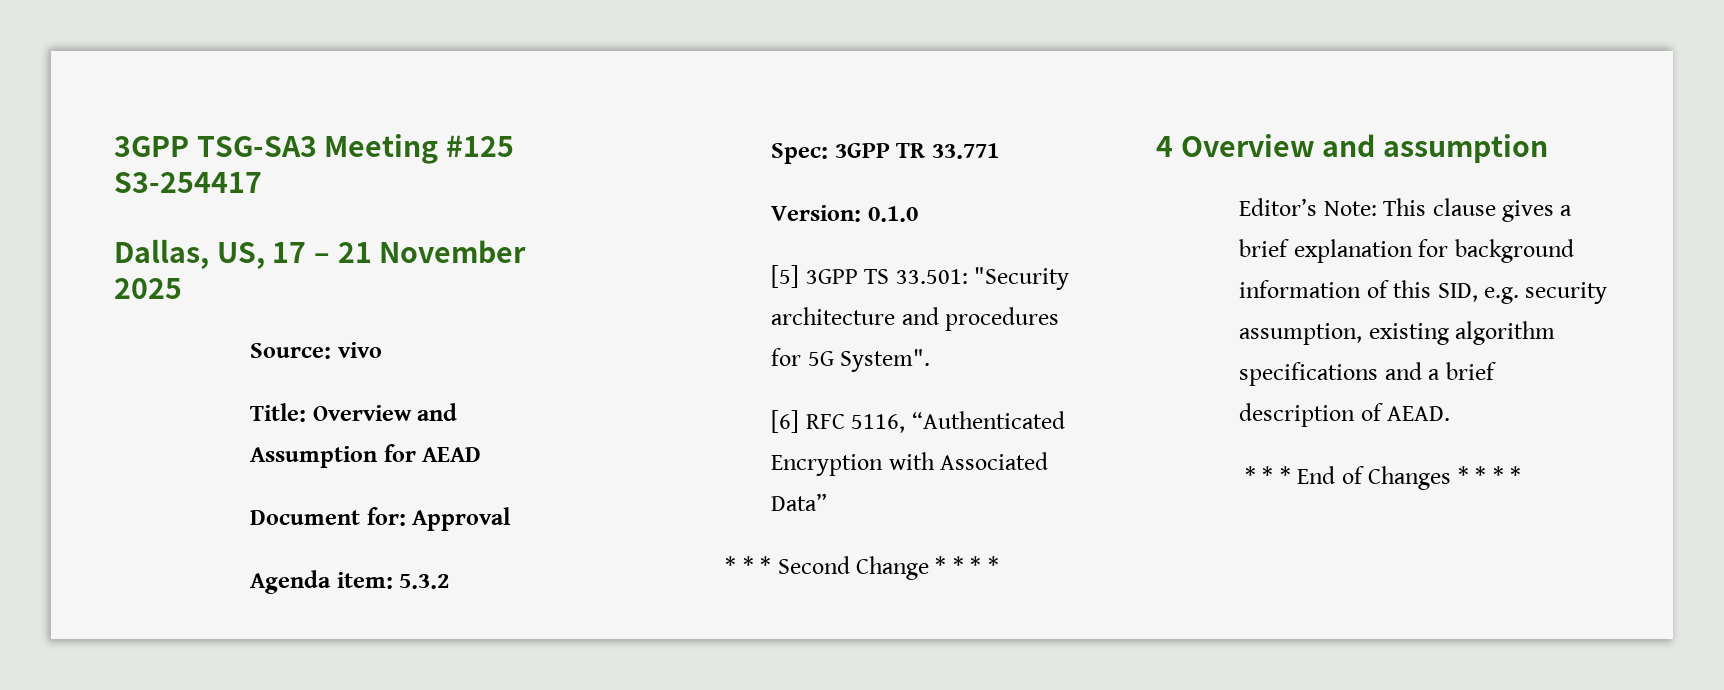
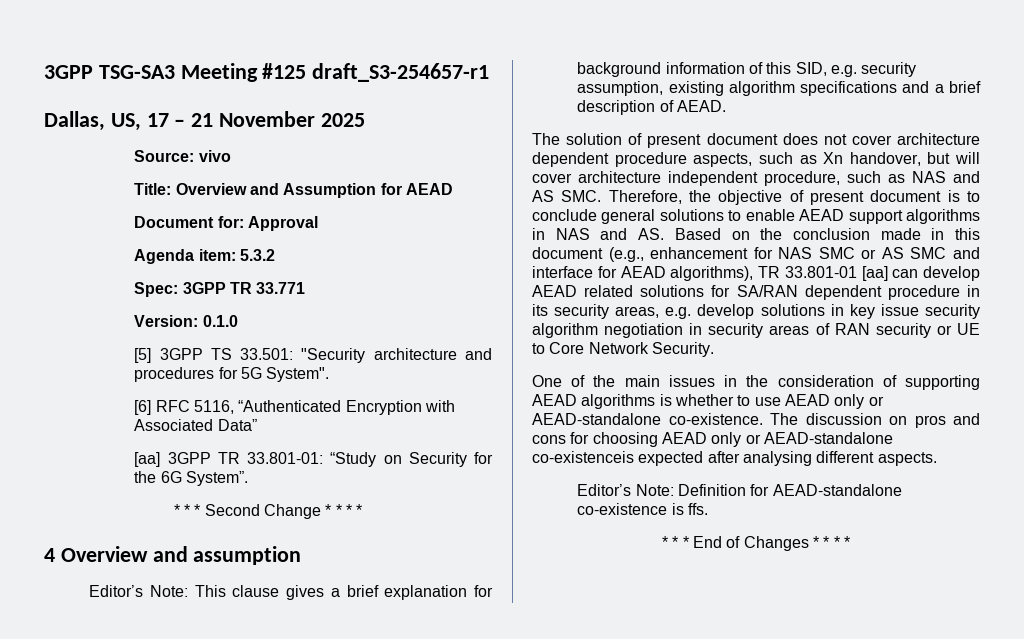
- 3GPP TSG-SA3 Meeting #125 S3-254417
+ 3GPP TSG-SA3 Meeting #125 draft_S3-254657-r1
+ [aa] 3GPP TR 33.801-01: “Study on Security for the 6G System”.
+ The solution of present document does not cover architecture dependent procedure aspects, such as Xn handover, but will cover architecture independent procedure, such as NAS and AS SMC. Therefore, the objective of present document is to conclude general solutions to enable AEAD support algorithms in NAS and AS. Based on the conclusion made in this document (e.g., enhancement for NAS SMC or AS SMC and interface for AEAD algorithms), TR 33.801-01 [aa] can develop AEAD related solutions for SA/RAN dependent procedure in its security areas, e.g. develop solutions in key issue security algorithm negotiation in security areas of RAN security or UE to Core Network Security.
+ One of the main issues in the consideration of supporting AEAD algorithms is whether to use AEAD only or AEAD-standalone co-existence. The discussion on pros and cons for choosing AEAD only or AEAD-standalone co-existenceis expected after analysing different aspects.
+ Editor’s Note: Definition for AEAD-standalone co-existence is ffs.

